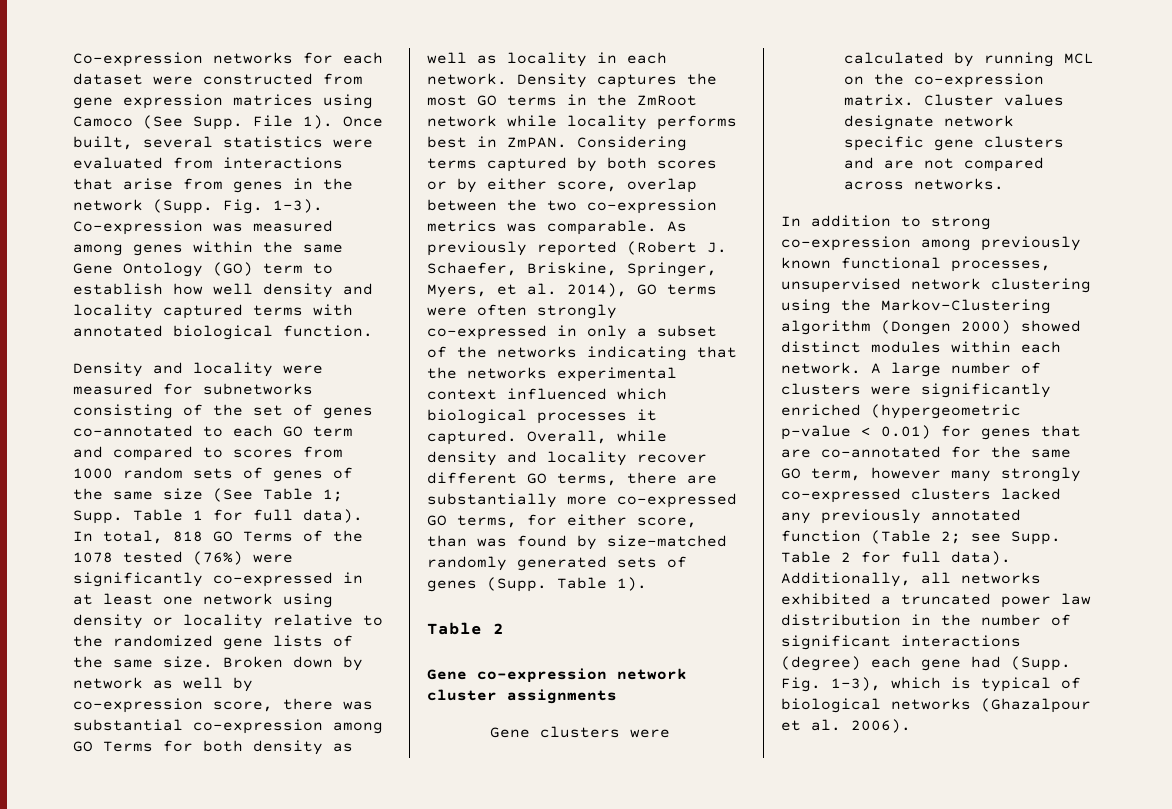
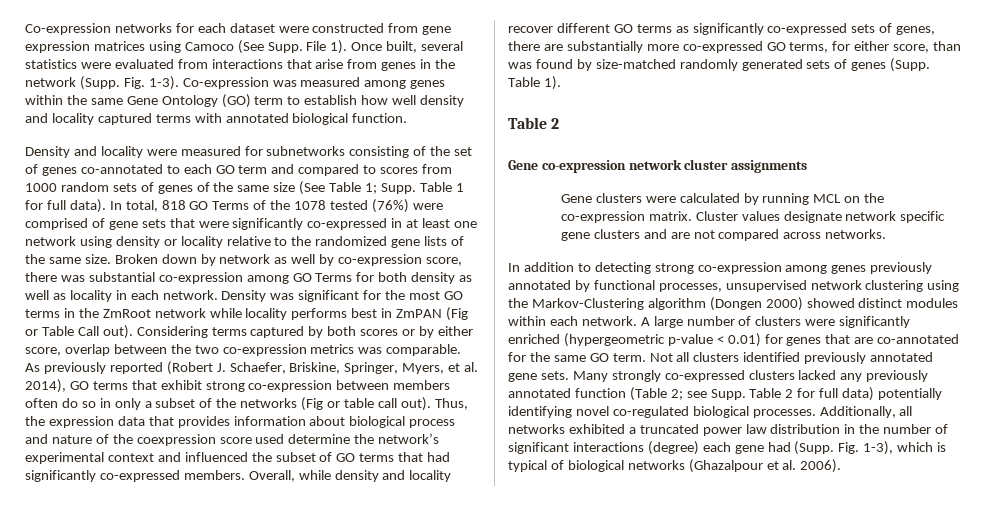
- In total, 818 GO Terms of the 1078 tested (76%) were significantly co-expressed in at least one network using density or locality relative to the randomized gene lists of the same size.
+ In total, 818 GO Terms of the 1078 tested (76%) were comprised of gene sets that were significantly co-expressed in at least one network using density or locality relative to the randomized gene lists of the same size.
- Density captures the most GO terms in the ZmRoot network while locality performs best in ZmPAN.
+ Density was significant for the most GO terms in the ZmRoot network while locality performs best in ZmPAN (Fig or Table Call out).
- As previously reported (Robert J. Schaefer, Briskine, Springer, Myers, et al. 2014), GO terms were often strongly co-expressed in only a subset of the networks indicating that the networks experimental context influenced which biological processes it captured.
+ As previously reported (Robert J. Schaefer, Briskine, Springer, Myers, et al. 2014), GO terms that exhibit strong co-expression between members often do so in only a subset of the networks (Fig or table call out). Thus, the expression data that provides information about biological process and nature of the coexpression score used determine the network’s experimental context and influenced the subset of GO terms that had significantly co-expressed members.
- Overall, while density and locality recover different GO terms, there are substantially more co-expressed GO terms, for either score, than was found by size-matched randomly generated sets of genes (Supp.
+ Overall, while density and locality recover different GO terms as significantly co-expressed sets of genes, there are substantially more co-expressed GO terms, for either score, than was found by size-matched randomly generated sets of genes (Supp.
- In addition to strong co-expression among previously known functional processes, unsupervised network clustering using the Markov-Clustering algorithm (Dongen 2000) showed distinct modules within each network.
+ In addition to detecting strong co-expression among genes previously annotated by functional processes, unsupervised network clustering using the Markov-Clustering algorithm (Dongen 2000) showed distinct modules within each network.
- A large number of clusters were significantly enriched (hypergeometric p-value < 0.01) for genes that are co-annotated for the same GO term, however many strongly co-expressed clusters lacked any previously annotated function (Table 2; see Supp.
+ A large number of clusters were significantly enriched (hypergeometric p-value < 0.01) for genes that are co-annotated for the same GO term. Not all clusters identified previously annotated gene sets. Many strongly co-expressed clusters lacked any previously annotated function (Table 2; see Supp.
- Table 2 for full data).
+ Table 2 for full data) potentially identifying novel co-regulated biological processes.

